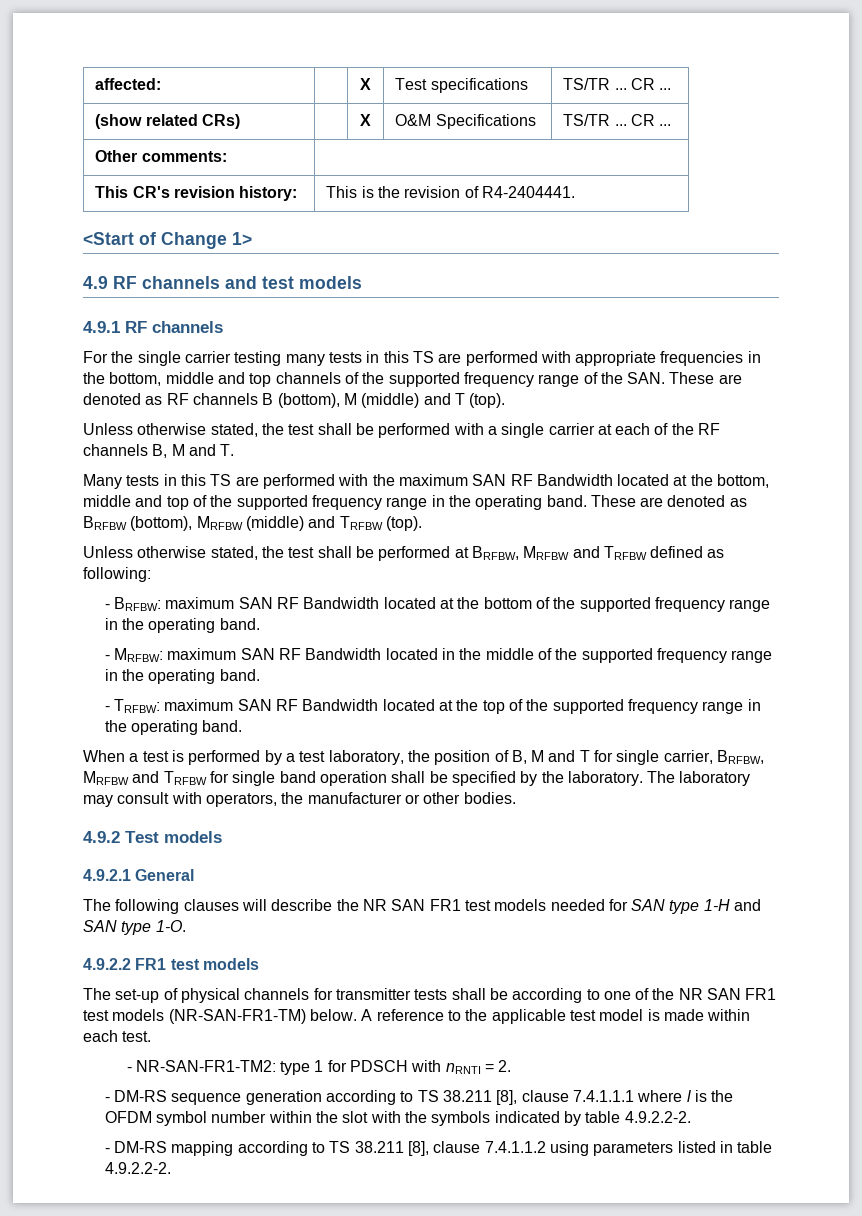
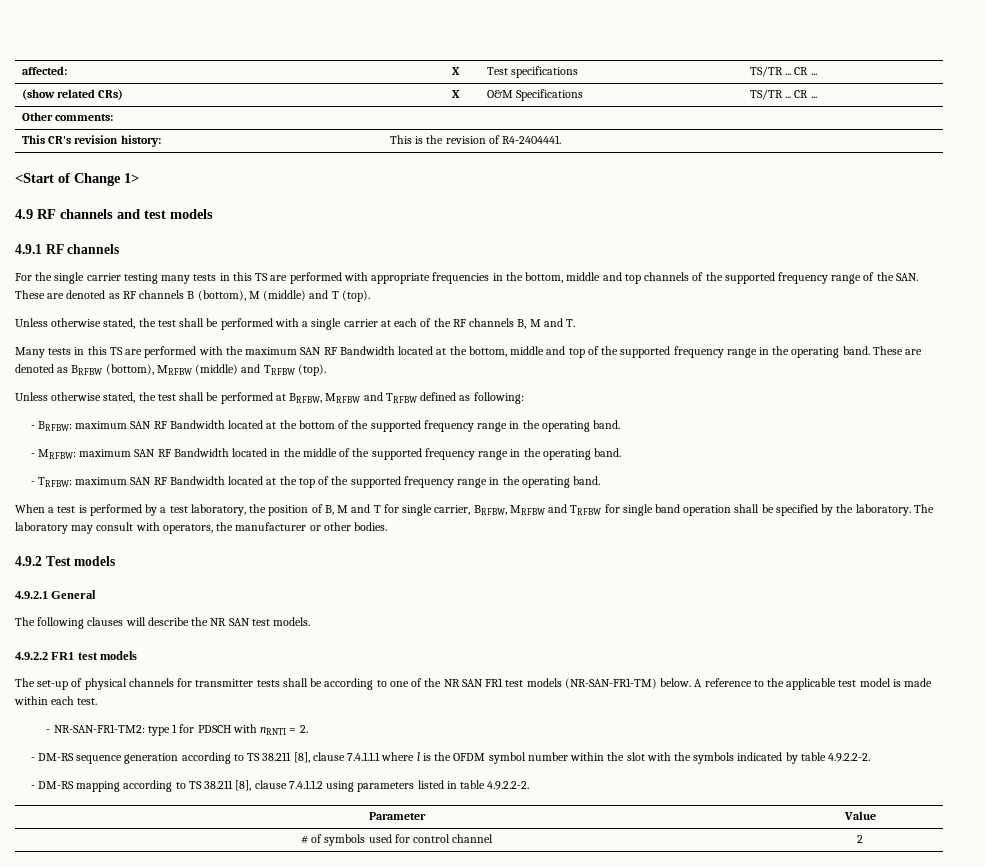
- The following clauses will describe the NR SAN FR1 test models needed for SAN type 1-H and SAN type 1-O.
+ The following clauses will describe the NR SAN test models.
+ Parameter | Value
+ # of symbols used for control channel | 2

